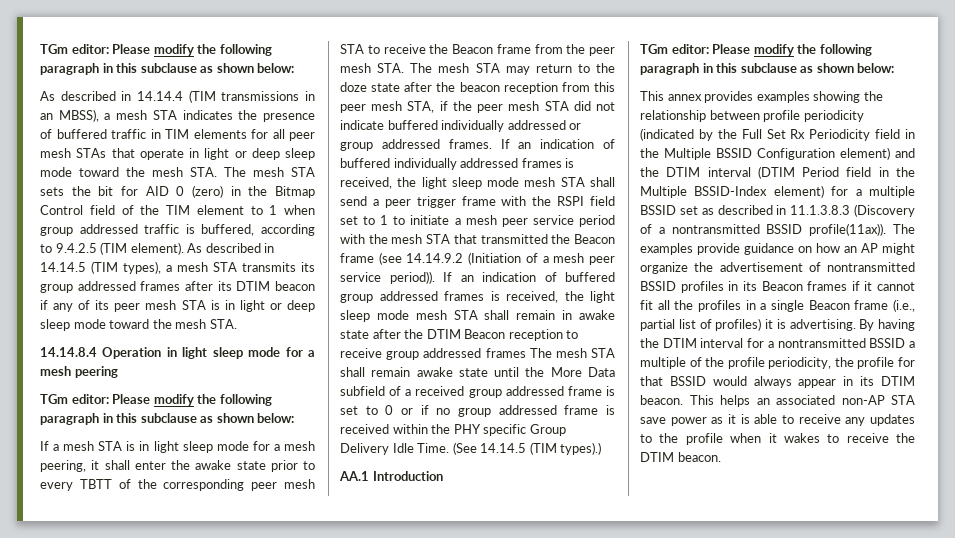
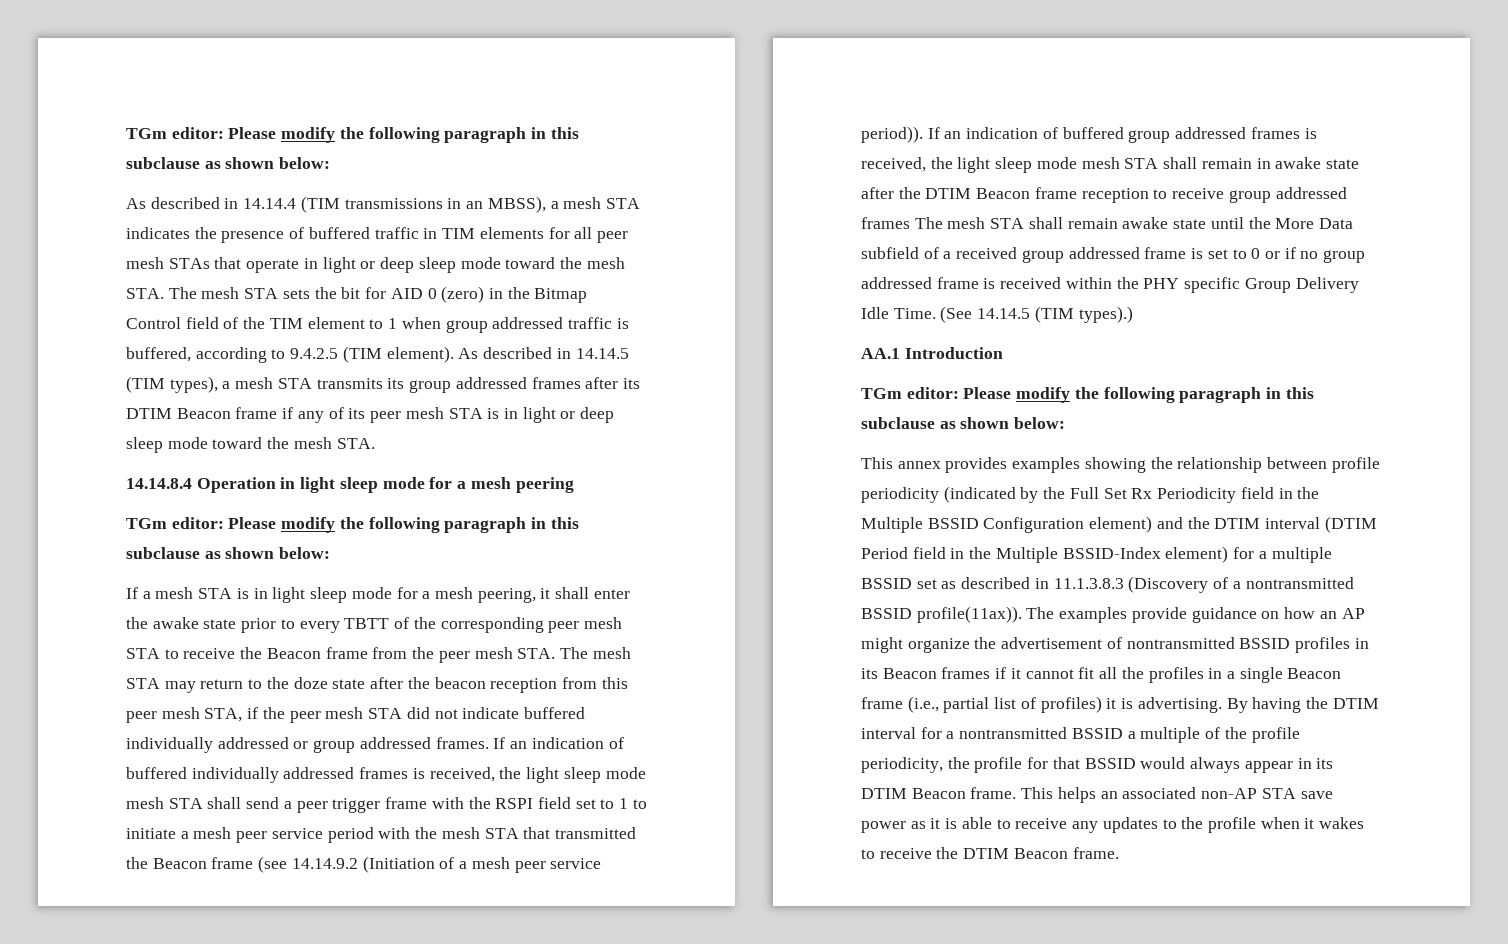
- As described in 14.14.5 (TIM types), a mesh STA transmits its group addressed frames after its DTIM beacon if any of its peer mesh STA is in light or deep sleep mode toward the mesh STA.
+ As described in 14.14.5 (TIM types), a mesh STA transmits its group addressed frames after its DTIM Beacon frame if any of its peer mesh STA is in light or deep sleep mode toward the mesh STA.
- If an indication of buffered group addressed frames is received, the light sleep mode mesh STA shall remain in awake state after the DTIM Beacon reception to receive group addressed frames The mesh STA shall remain awake state until the More Data subfield of a received group addressed frame is set to 0 or if no group addressed frame is received within the PHY specific Group Delivery Idle Time.
+ If an indication of buffered group addressed frames is received, the light sleep mode mesh STA shall remain in awake state after the DTIM Beacon frame reception to receive group addressed frames The mesh STA shall remain awake state until the More Data subfield of a received group addressed frame is set to 0 or if no group addressed frame is received within the PHY specific Group Delivery Idle Time.
- By having the DTIM interval for a nontransmitted BSSID a multiple of the profile periodicity, the profile for that BSSID would always appear in its DTIM beacon.
+ By having the DTIM interval for a nontransmitted BSSID a multiple of the profile periodicity, the profile for that BSSID would always appear in its DTIM Beacon frame.
- This helps an associated non-AP STA save power as it is able to receive any updates to the profile when it wakes to receive the DTIM beacon.
+ This helps an associated non-AP STA save power as it is able to receive any updates to the profile when it wakes to receive the DTIM Beacon frame.

